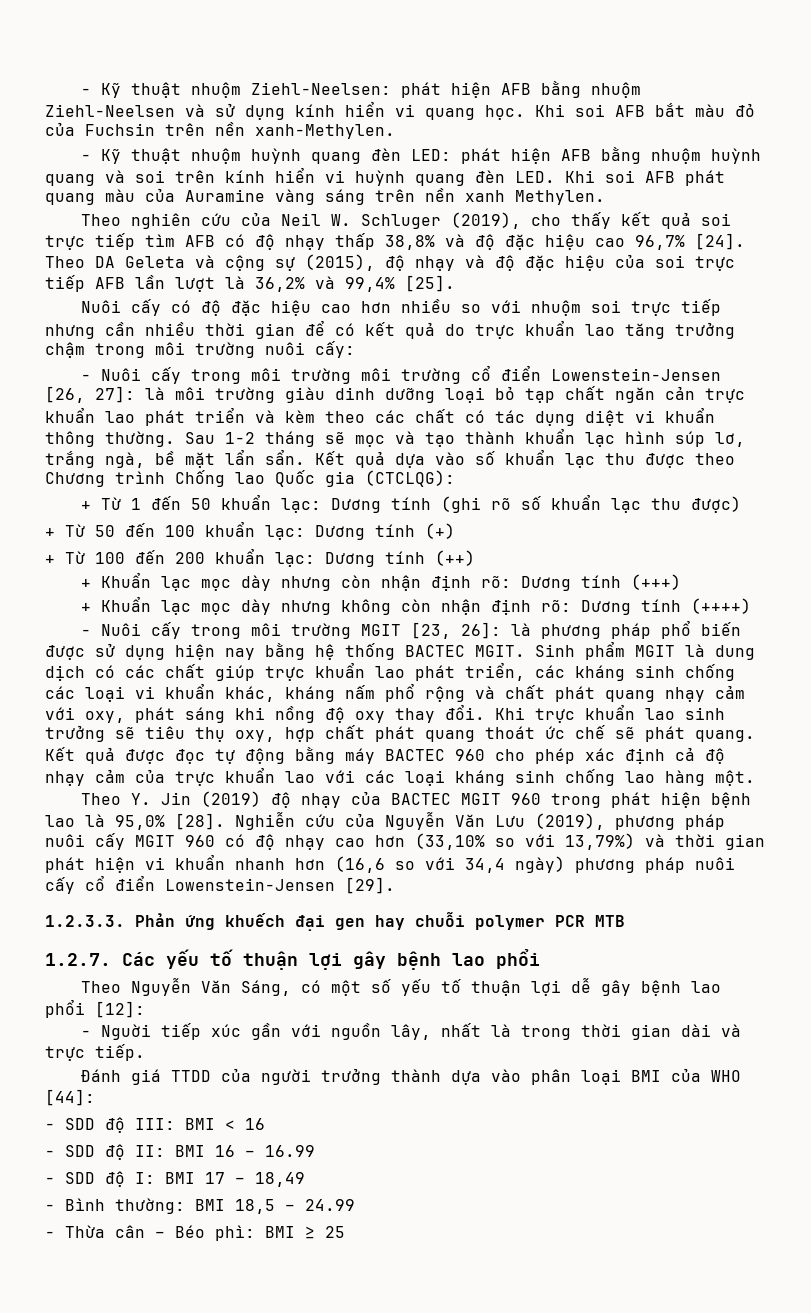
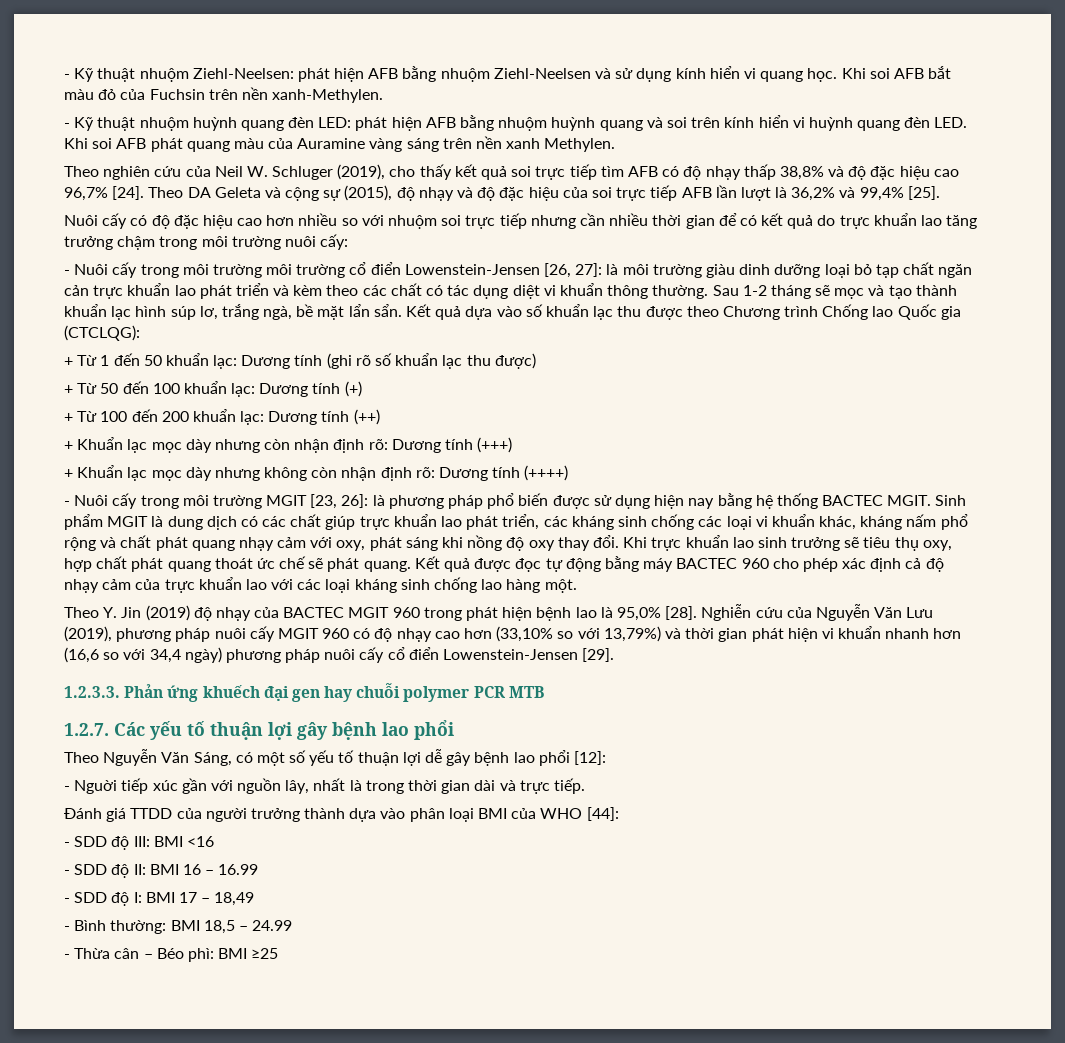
- - SDD độ III: BMI < 16
+ - SDD độ III: BMI <16
- - Thừa cân – Béo phì: BMI ≥ 25
+ - Thừa cân – Béo phì: BMI ≥25

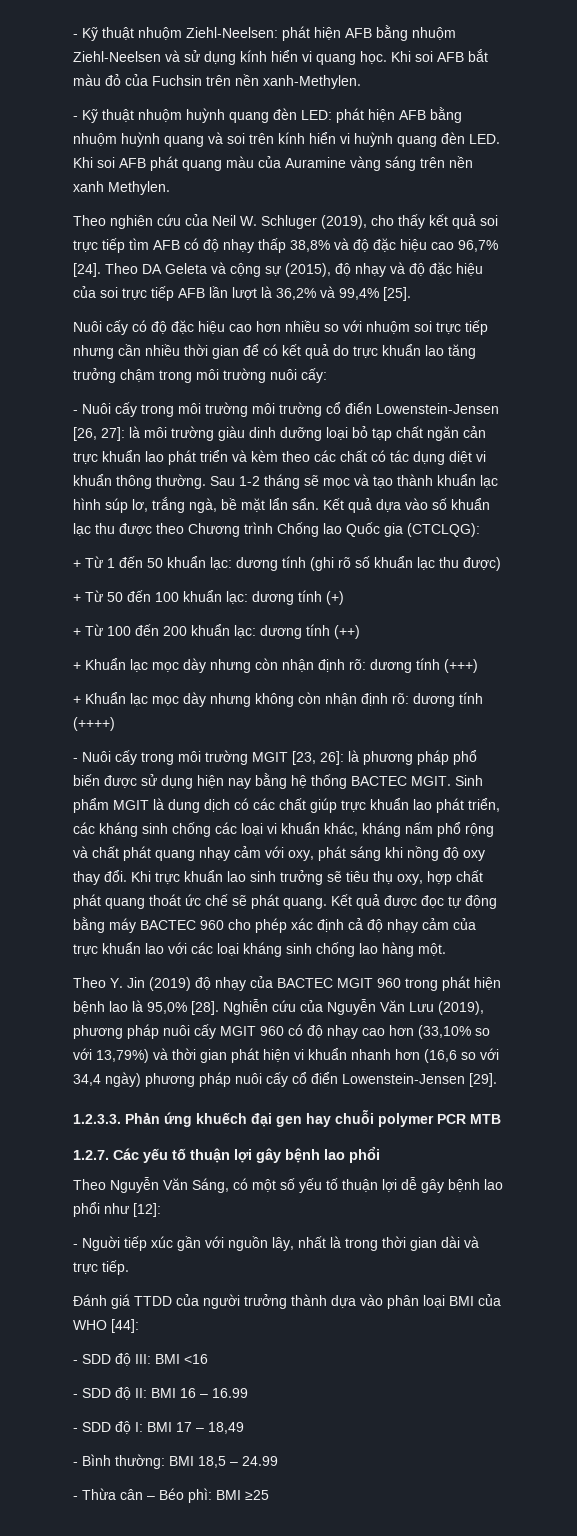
- + Từ 1 đến 50 khuẩn lạc: Dương tính (ghi rõ số khuẩn lạc thu được)
+ + Từ 1 đến 50 khuẩn lạc: dương tính (ghi rõ số khuẩn lạc thu được)
- + Từ 50 đến 100 khuẩn lạc: Dương tính (+)
+ + Từ 50 đến 100 khuẩn lạc: dương tính (+)
- + Từ 100 đến 200 khuẩn lạc: Dương tính (++)
+ + Từ 100 đến 200 khuẩn lạc: dương tính (++)
- + Khuẩn lạc mọc dày nhưng còn nhận định rõ: Dương tính (+++)
+ + Khuẩn lạc mọc dày nhưng còn nhận định rõ: dương tính (+++)
- + Khuẩn lạc mọc dày nhưng không còn nhận định rõ: Dương tính (++++)
+ + Khuẩn lạc mọc dày nhưng không còn nhận định rõ: dương tính (++++)
- Theo Nguyễn Văn Sáng, có một số yếu tố thuận lợi dễ gây bệnh lao phổi [12]:
+ Theo Nguyễn Văn Sáng, có một số yếu tố thuận lợi dễ gây bệnh lao phổi như [12]:

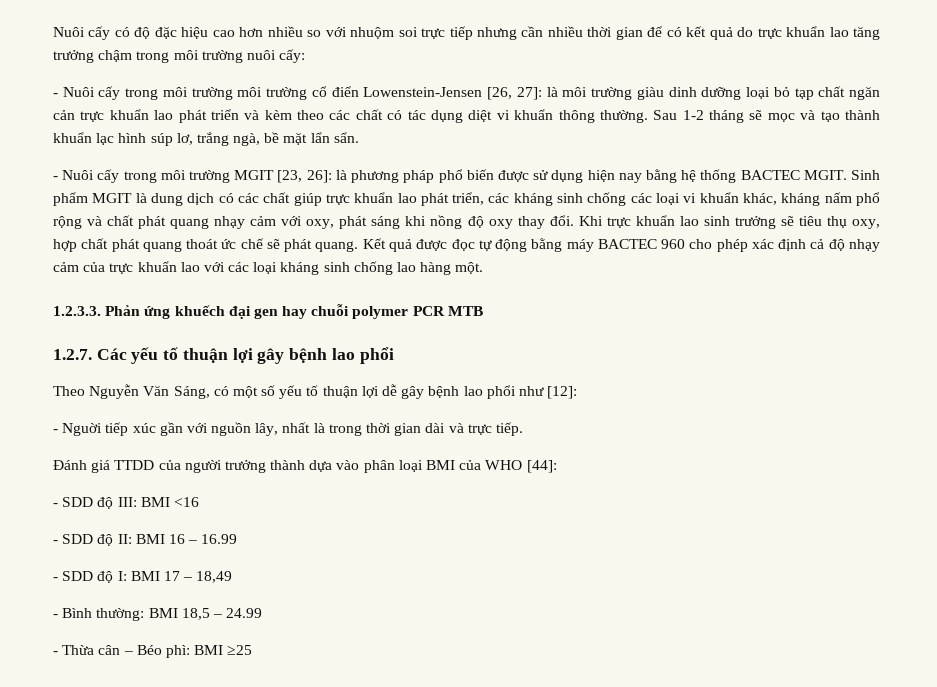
- - Kỹ thuật nhuộm Ziehl-Neelsen: phát hiện AFB bằng nhuộm Ziehl-Neelsen và sử dụng kính hiển vi quang học. Khi soi AFB bắt màu đỏ của Fuchsin trên nền xanh-Methylen.
- - Kỹ thuật nhuộm huỳnh quang đèn LED: phát hiện AFB bằng nhuộm huỳnh quang và soi trên kính hiển vi huỳnh quang đèn LED. Khi soi AFB phát quang màu của Auramine vàng sáng trên nền xanh Methylen.
- Theo nghiên cứu của Neil W. Schluger (2019), cho thấy kết quả soi trực tiếp tìm AFB có độ nhạy thấp 38,8% và độ đặc hiệu cao 96,7% [24]. Theo DA Geleta và cộng sự (2015), độ nhạy và độ đặc hiệu của soi trực tiếp AFB lần lượt là 36,2% và 99,4% [25].
- Kết quả dựa vào số khuẩn lạc thu được theo Chương trình Chống lao Quốc gia (CTCLQG):
- + Từ 1 đến 50 khuẩn lạc: dương tính (ghi rõ số khuẩn lạc thu được)
- + Từ 50 đến 100 khuẩn lạc: dương tính (+)
- + Từ 100 đến 200 khuẩn lạc: dương tính (++)
- + Khuẩn lạc mọc dày nhưng còn nhận định rõ: dương tính (+++)
- + Khuẩn lạc mọc dày nhưng không còn nhận định rõ: dương tính (++++)
- Theo Y. Jin (2019) độ nhạy của BACTEC MGIT 960 trong phát hiện bệnh lao là 95,0% [28]. Nghiễn cứu của Nguyễn Văn Lưu (2019), phương pháp nuôi cấy MGIT 960 có độ nhạy cao hơn (33,10% so với 13,79%) và thời gian phát hiện vi khuẩn nhanh hơn (16,6 so với 34,4 ngày) phương pháp nuôi cấy cổ điển Lowenstein-Jensen [29].

